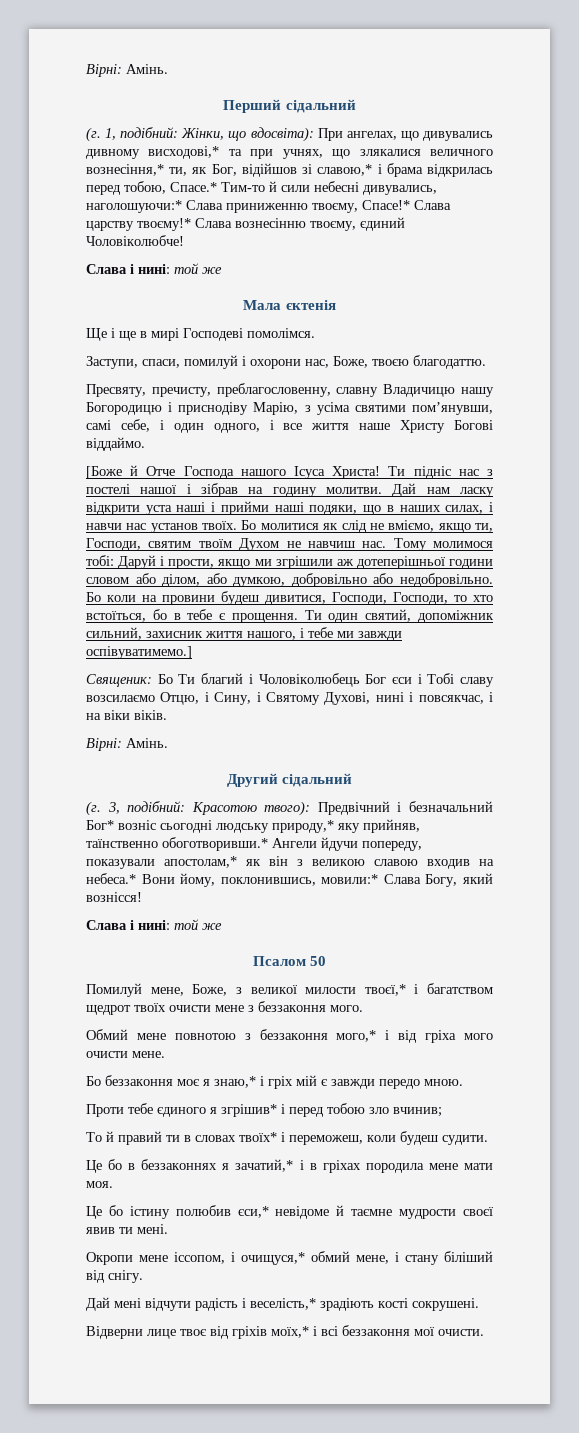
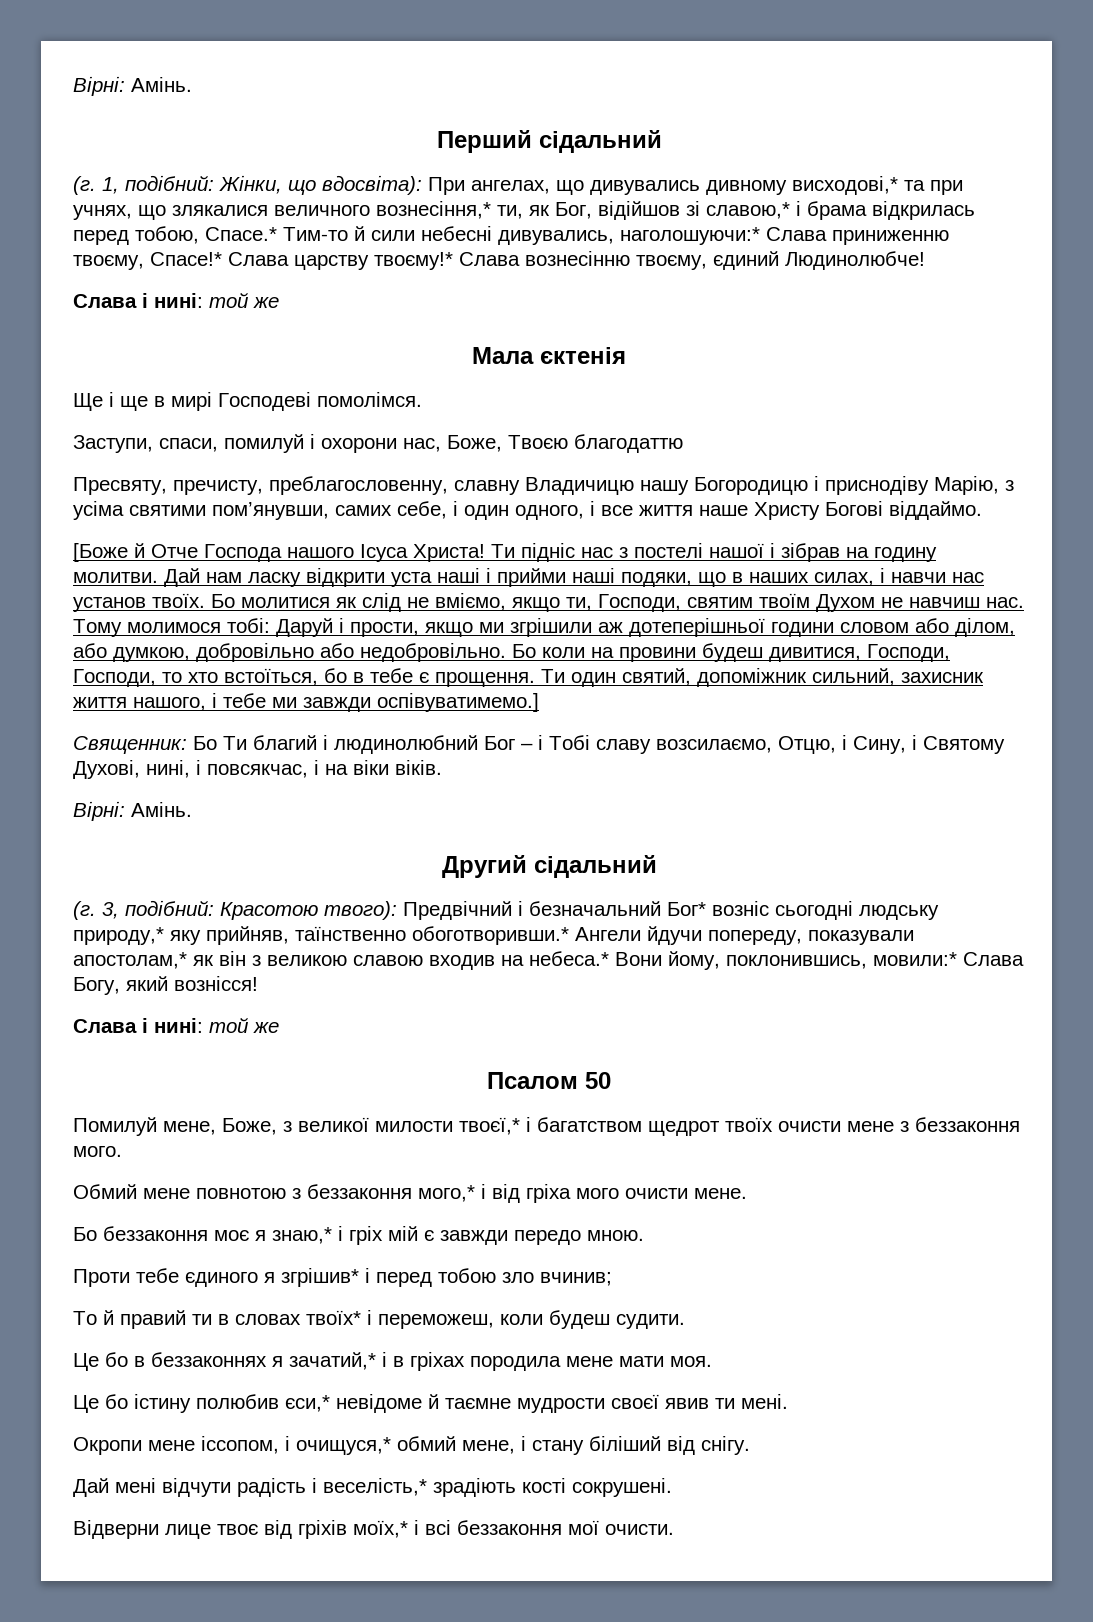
- (г. 1, подібний: Жінки, що вдосвіта): При ангелах, що дивувались дивному висходові,* та при учнях, що злякалися величного вознесіння,* ти, як Бог, відійшов зі славою,* і брама відкрилась перед тобою, Спасе.* Тим-то й сили небесні дивувались, наголошуючи:* Слава приниженню твоєму, Спасе!* Слава царству твоєму!* Слава вознесінню твоєму, єдиний Чоловіколюбче!
+ (г. 1, подібний: Жінки, що вдосвіта): При ангелах, що дивувались дивному висходові,* та при учнях, що злякалися величного вознесіння,* ти, як Бог, відійшов зі славою,* і брама відкрилась перед тобою, Спасе.* Тим-то й сили небесні дивувались, наголошуючи:* Слава приниженню твоєму, Спасе!* Слава царству твоєму!* Слава вознесінню твоєму, єдиний Людинолюбче!
- Заступи, спаси, помилуй і охорони нас, Боже, твоєю благодаттю.
+ Заступи, спаси, помилуй і охорони нас, Боже, Твоєю благодаттю
- Пресвяту, пречисту, преблагословенну, славну Владичицю нашу Богородицю і приснодіву Марію, з усіма святими пом’янувши, самі себе, і один одного, і все життя наше Христу Богові віддаймо.
+ Пресвяту, пречисту, преблагословенну, славну Владичицю нашу Богородицю і приснодіву Марію, з усіма святими пом’янувши, самих себе, і один одного, і все життя наше Христу Богові віддаймо.
- Священик: Бо Ти благий і Чоловіколюбець Бог єси і Тобі славу возсилаємо Отцю, і Сину, і Святому Духові, нині і повсякчас, і на віки віків.
+ Священник: Бо Ти благий і людинолюбний Бог – і Тобі славу возсилаємо, Отцю, і Сину, і Святому Духові, нині, і повсякчас, і на віки віків.

